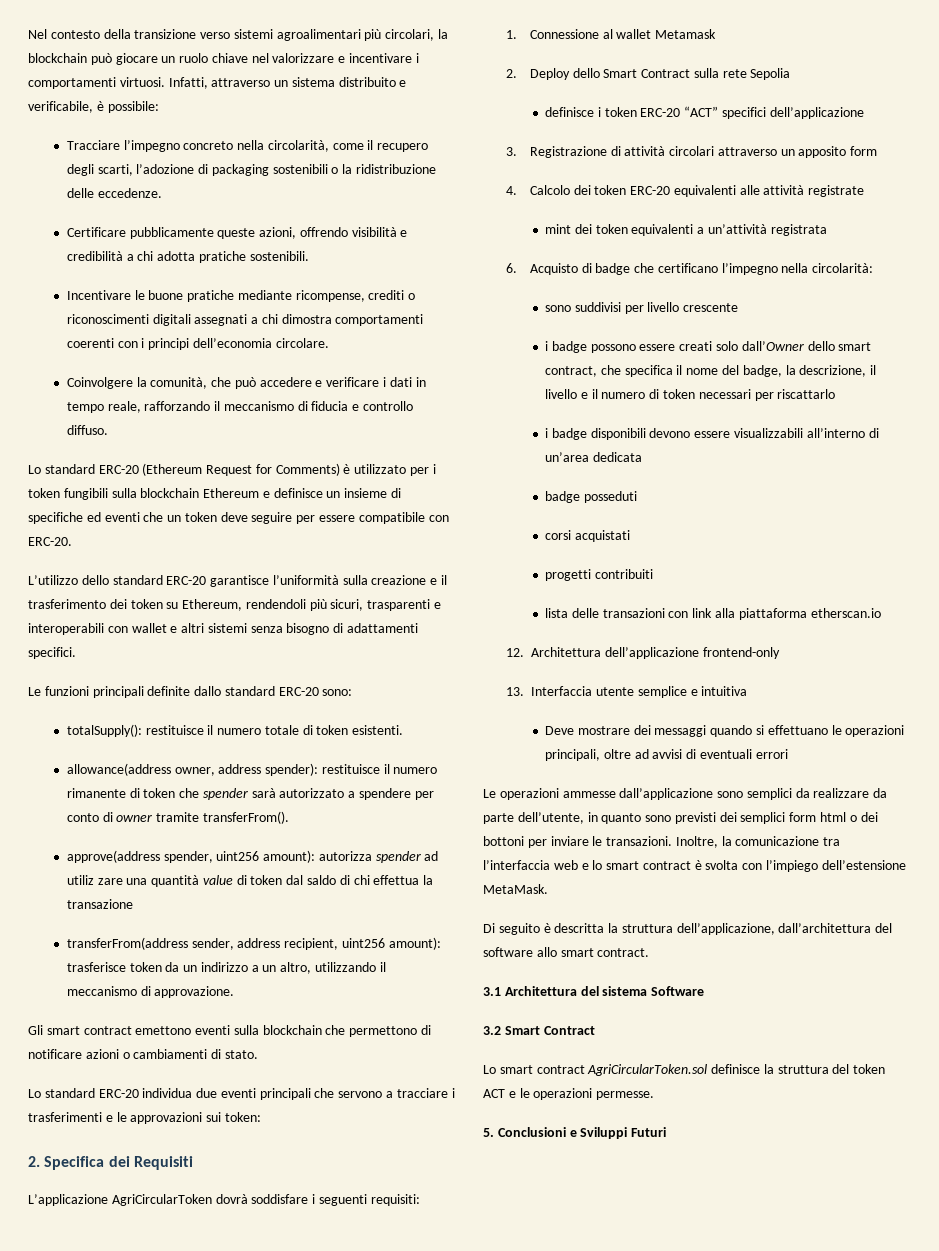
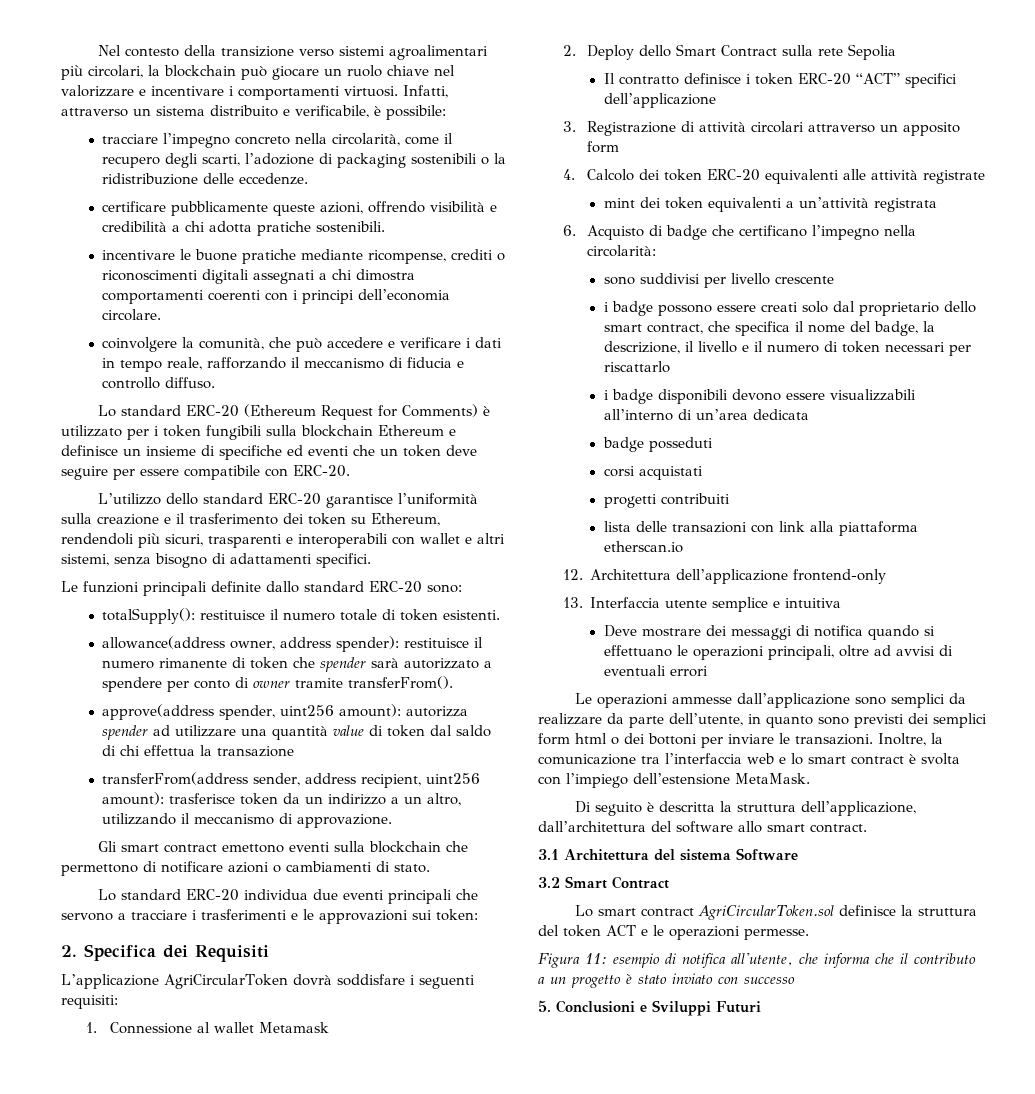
- Tracciare l’impegno concreto nella circolarità, come il recupero degli scarti, l’adozione di packaging sostenibili o la ridistribuzione delle eccedenze.
+ tracciare l’impegno concreto nella circolarità, come il recupero degli scarti, l’adozione di packaging sostenibili o la ridistribuzione delle eccedenze.
- Certificare pubblicamente queste azioni, offrendo visibilità e credibilità a chi adotta pratiche sostenibili.
+ certificare pubblicamente queste azioni, offrendo visibilità e credibilità a chi adotta pratiche sostenibili.
- Incentivare le buone pratiche mediante ricompense, crediti o riconoscimenti digitali assegnati a chi dimostra comportamenti coerenti con i principi dell’economia circolare.
+ incentivare le buone pratiche mediante ricompense, crediti o riconoscimenti digitali assegnati a chi dimostra comportamenti coerenti con i principi dell’economia circolare.
- Coinvolgere la comunità, che può accedere e verificare i dati in tempo reale, rafforzando il meccanismo di fiducia e controllo diffuso.
+ coinvolgere la comunità, che può accedere e verificare i dati in tempo reale, rafforzando il meccanismo di fiducia e controllo diffuso.
- L’utilizzo dello standard ERC-20 garantisce l’uniformità sulla creazione e il trasferimento dei token su Ethereum, rendendoli più sicuri, trasparenti e interoperabili con wallet e altri sistemi senza bisogno di adattamenti specifici.
+ L’utilizzo dello standard ERC-20 garantisce l’uniformità sulla creazione e il trasferimento dei token su Ethereum, rendendoli più sicuri, trasparenti e interoperabili con wallet e altri sistemi, senza bisogno di adattamenti specifici.
- approve(address spender, uint256 amount): autorizza spender ad utiliz zare una quantità value di token dal saldo di chi effettua la transazione
+ approve(address spender, uint256 amount): autorizza spender ad utilizzare una quantità value di token dal saldo di chi effettua la transazione
- definisce i token ERC-20 “ACT” specifici dell’applicazione
+ Il contratto definisce i token ERC-20 “ACT” specifici dell’applicazione
- i badge possono essere creati solo dall’Owner dello smart contract, che specifica il nome del badge, la descrizione, il livello e il numero di token necessari per riscattarlo
+ i badge possono essere creati solo dal proprietario dello smart contract, che specifica il nome del badge, la descrizione, il livello e il numero di token necessari per riscattarlo
- Deve mostrare dei messaggi quando si effettuano le operazioni principali, oltre ad avvisi di eventuali errori
+ Deve mostrare dei messaggi di notifica quando si effettuano le operazioni principali, oltre ad avvisi di eventuali errori
+ Figura 11: esempio di notifica all'utente, che informa che il contributo a un progetto è stato inviato con successo

